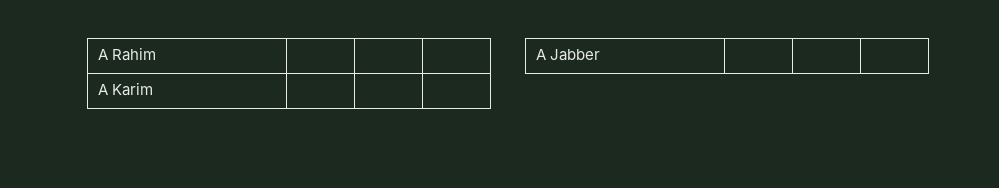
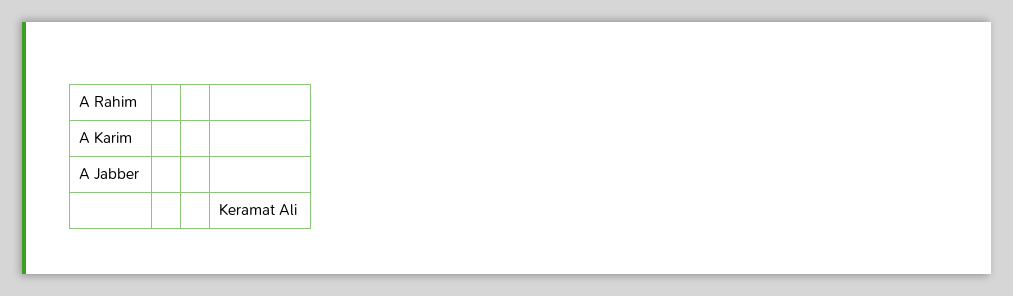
+ | | | Keramat Ali

